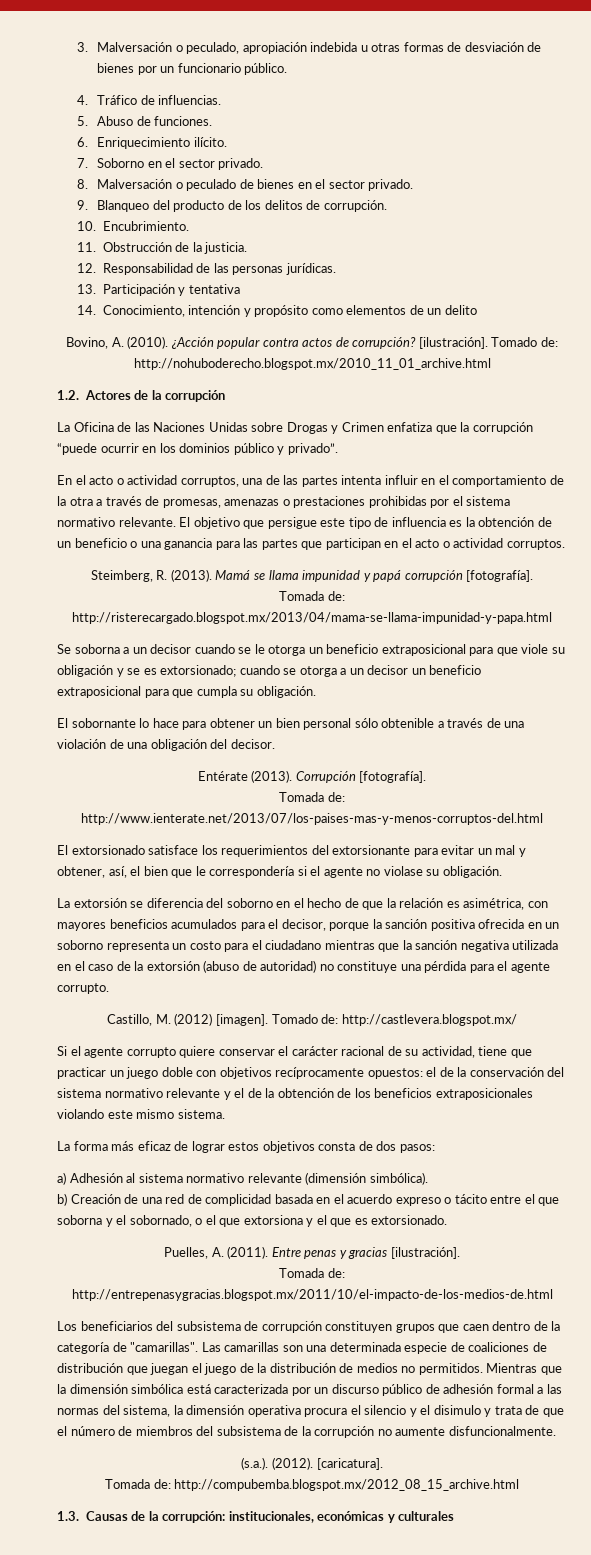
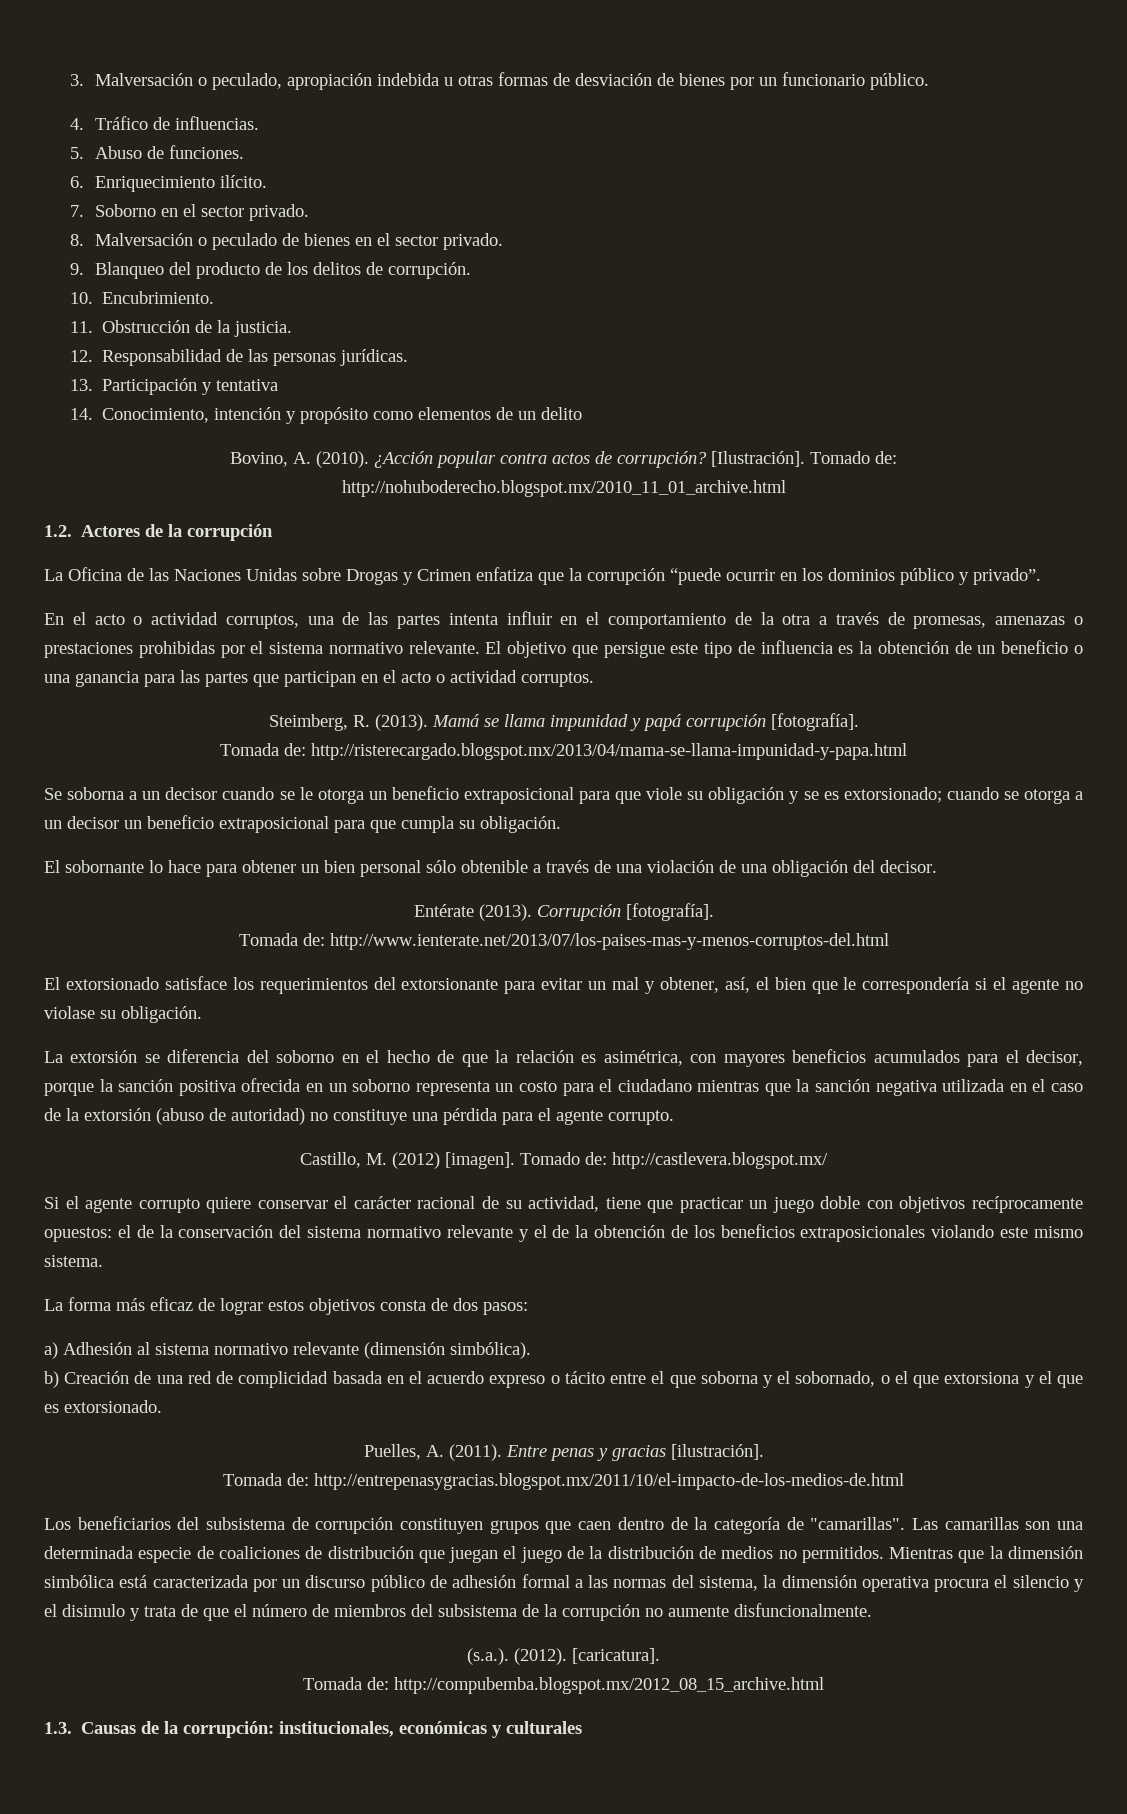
- ¿Acción popular contra actos de corrupción? [ilustración].
+ ¿Acción popular contra actos de corrupción? [Ilustración].

